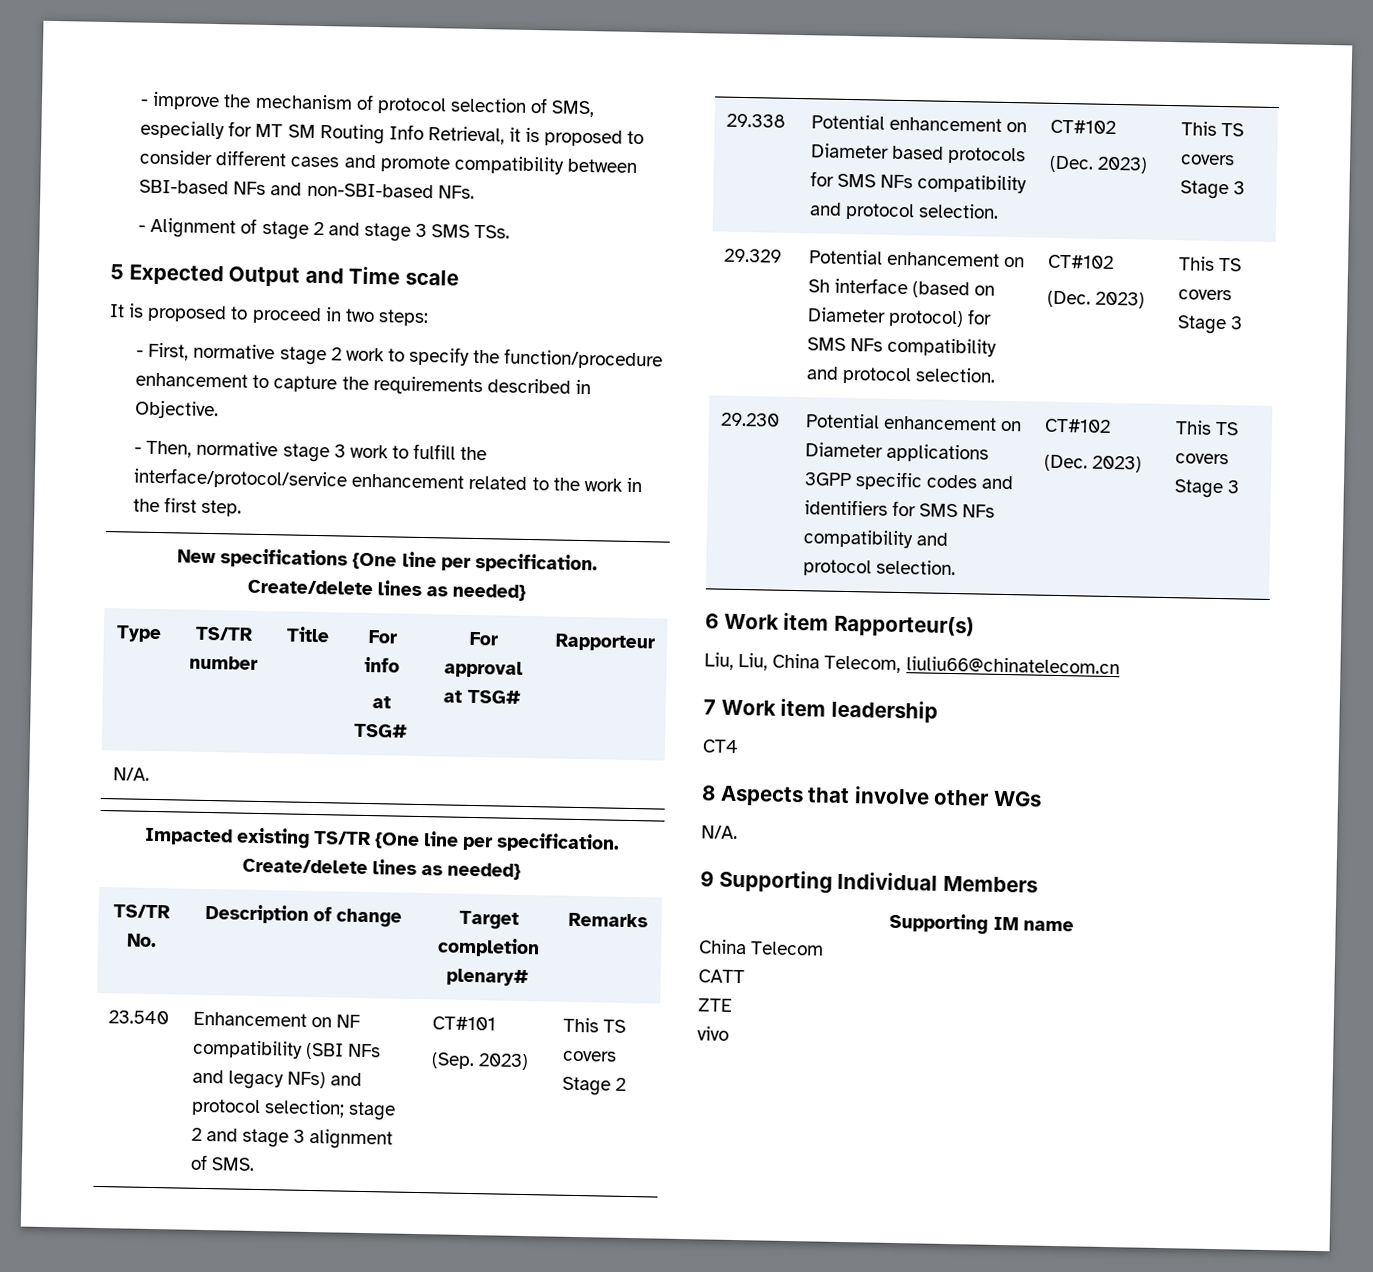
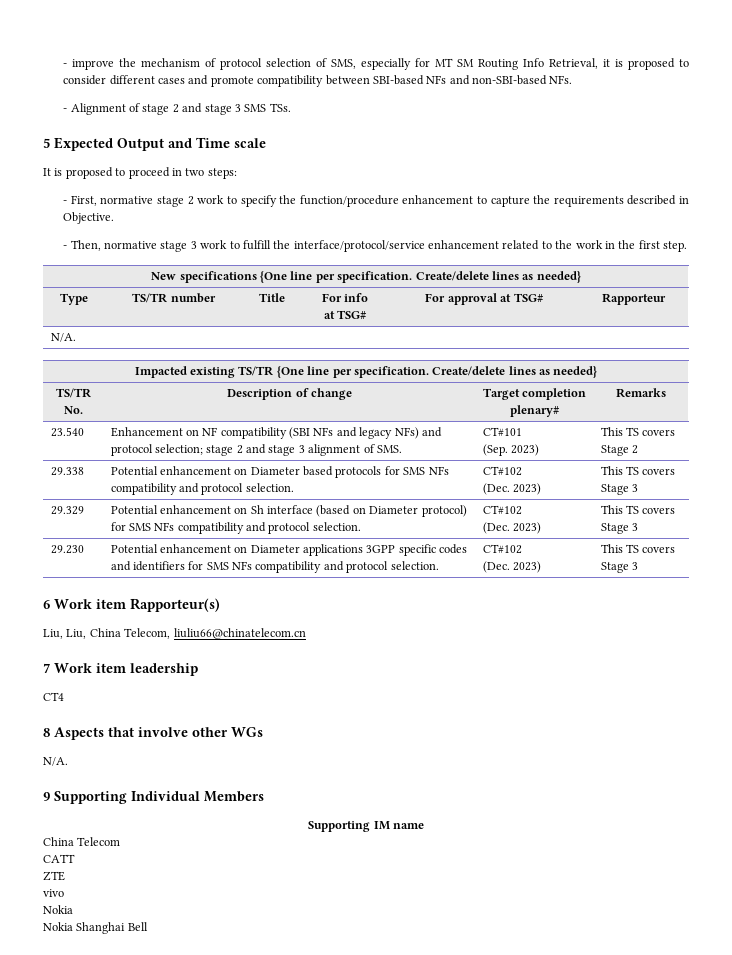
  vivo
+ Nokia
+ Nokia Shanghai Bell

